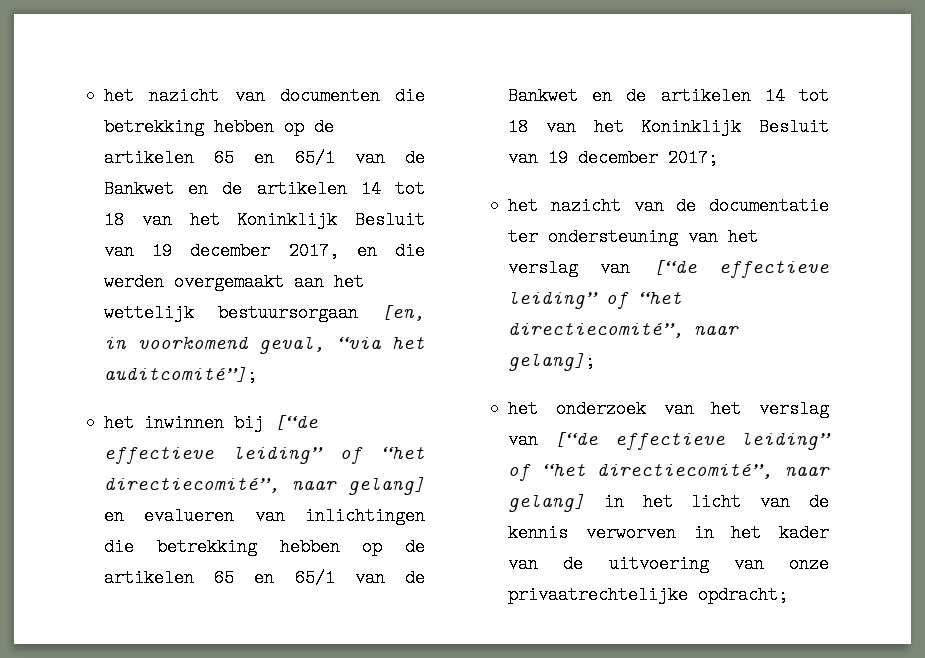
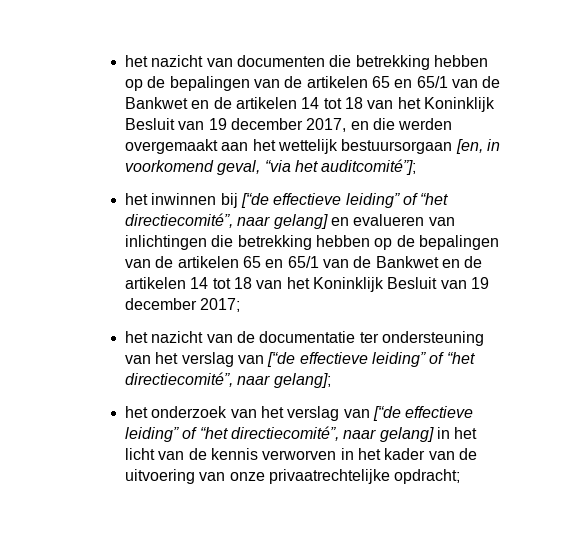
- het nazicht van documenten die betrekking hebben op de artikelen 65 en 65/1 van de Bankwet en de artikelen 14 tot 18 van het Koninklijk Besluit van 19 december 2017, en die werden overgemaakt aan het wettelijk bestuursorgaan [en, in voorkomend geval, “via het auditcomité”];
+ het nazicht van documenten die betrekking hebben op de bepalingen van de artikelen 65 en 65/1 van de Bankwet en de artikelen 14 tot 18 van het Koninklijk Besluit van 19 december 2017, en die werden overgemaakt aan het wettelijk bestuursorgaan [en, in voorkomend geval, “via het auditcomité”];
- het inwinnen bij [“de effectieve leiding” of “het directiecomité”, naar gelang] en evalueren van inlichtingen die betrekking hebben op de artikelen 65 en 65/1 van de Bankwet en de artikelen 14 tot 18 van het Koninklijk Besluit van 19 december 2017;
+ het inwinnen bij [“de effectieve leiding” of “het directiecomité”, naar gelang] en evalueren van inlichtingen die betrekking hebben op de bepalingen van de artikelen 65 en 65/1 van de Bankwet en de artikelen 14 tot 18 van het Koninklijk Besluit van 19 december 2017;

